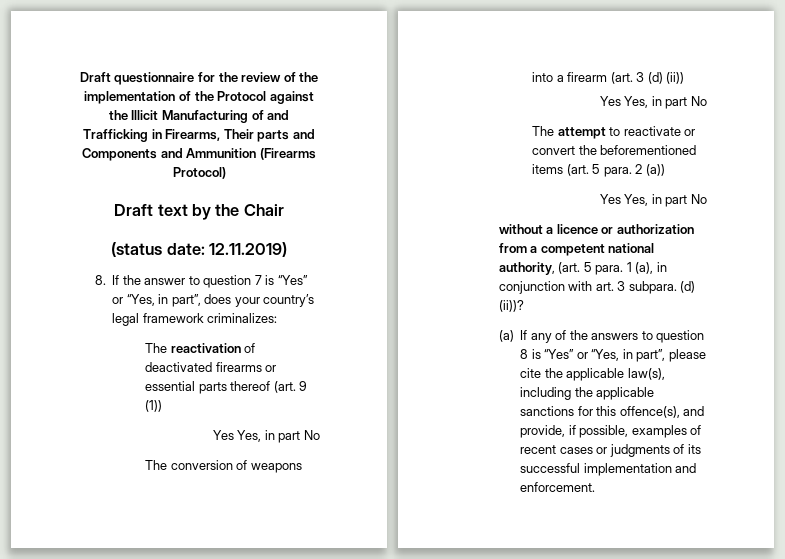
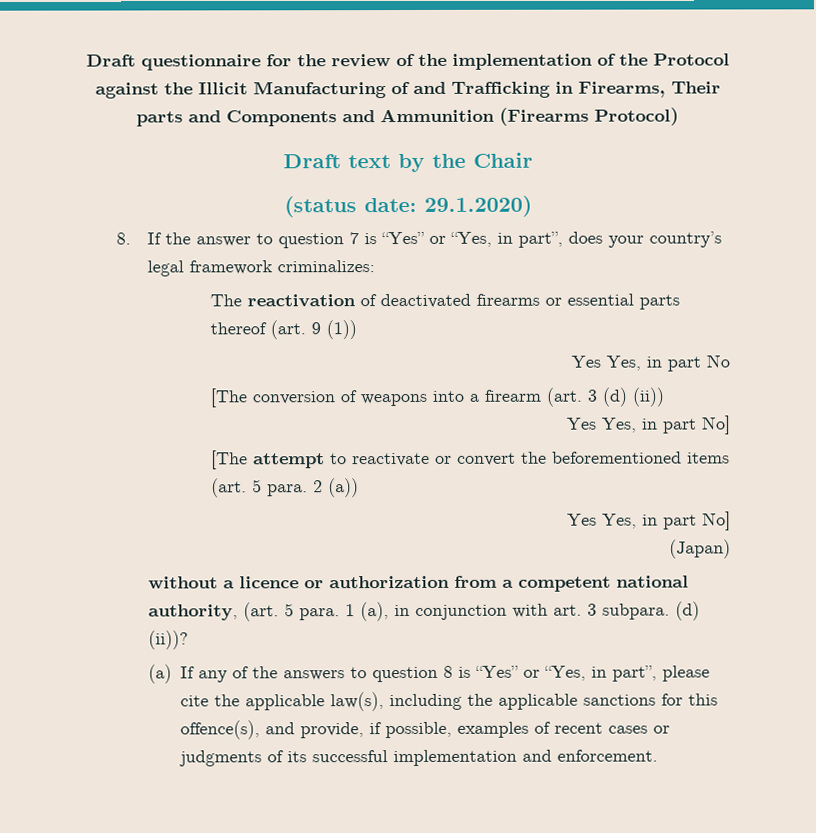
- (status date: 12.11.2019)
+ (status date: 29.1.2020)
- The conversion of weapons into a firearm (art. 3 (d) (ii))
- Yes Yes, in part No
- The attempt to reactivate or convert the beforementioned items (art. 5 para. 2 (a))
- Yes Yes, in part No
+ [The conversion of weapons into a firearm (art. 3 (d) (ii))
+ Yes Yes, in part No]
+ [The attempt to reactivate or convert the beforementioned items (art. 5 para. 2 (a))
+ Yes Yes, in part No]
+ (Japan)

